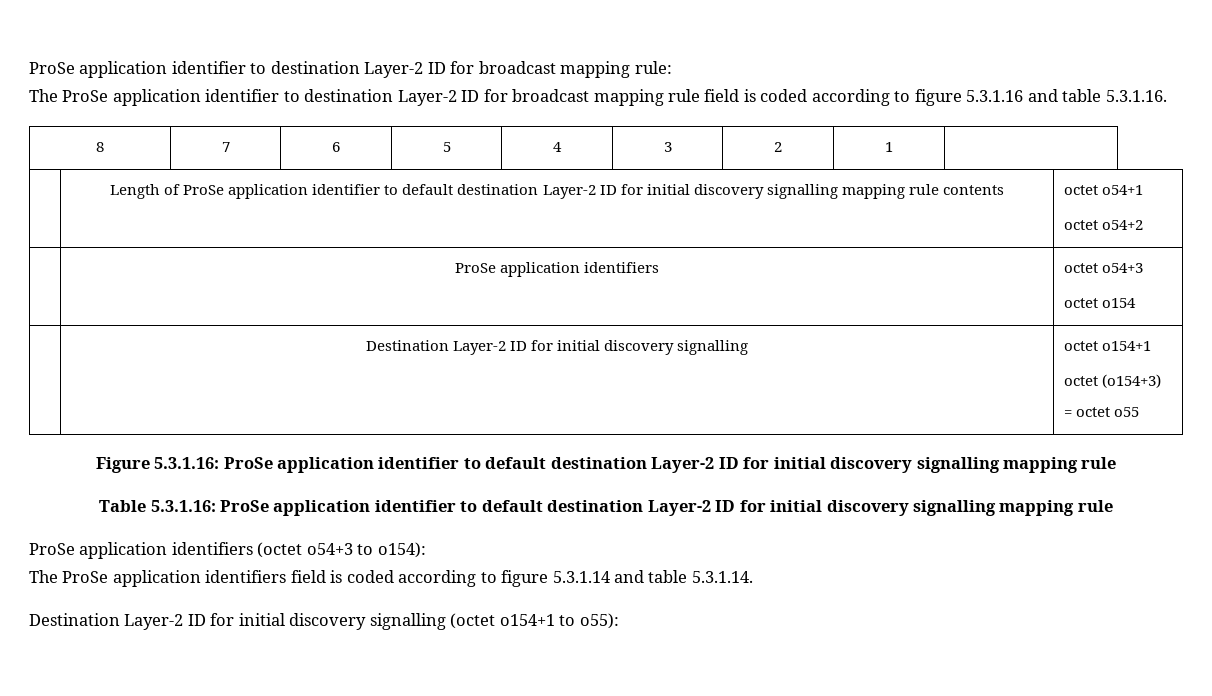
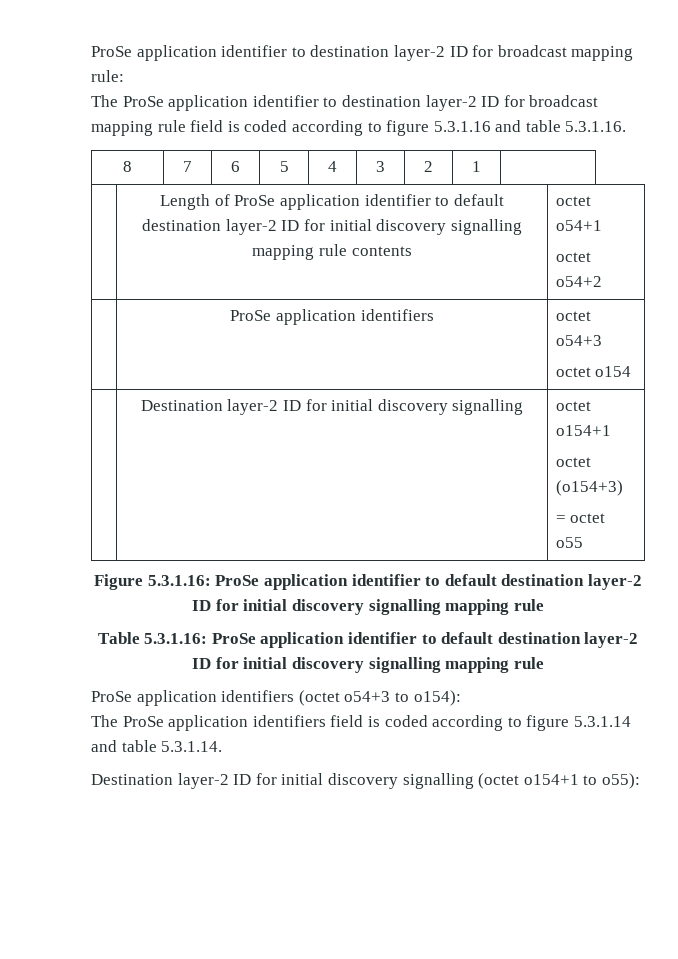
- ProSe application identifier to destination Layer-2 ID for broadcast mapping rule:
+ ProSe application identifier to destination layer-2 ID for broadcast mapping rule:
- The ProSe application identifier to destination Layer-2 ID for broadcast mapping rule field is coded according to figure 5.3.1.16 and table 5.3.1.16.
+ The ProSe application identifier to destination layer-2 ID for broadcast mapping rule field is coded according to figure 5.3.1.16 and table 5.3.1.16.
- | Length of ProSe application identifier to default destination Layer-2 ID for initial discovery signalling mapping rule contents | octet o54+1
+ | Length of ProSe application identifier to default destination layer-2 ID for initial discovery signalling mapping rule contents | octet o54+1
- | Destination Layer-2 ID for initial discovery signalling | octet o154+1
+ | Destination layer-2 ID for initial discovery signalling | octet o154+1
- Figure 5.3.1.16: ProSe application identifier to default destination Layer-2 ID for initial discovery signalling mapping rule
+ Figure 5.3.1.16: ProSe application identifier to default destination layer-2 ID for initial discovery signalling mapping rule
- Table 5.3.1.16: ProSe application identifier to default destination Layer-2 ID for initial discovery signalling mapping rule
+ Table 5.3.1.16: ProSe application identifier to default destination layer-2 ID for initial discovery signalling mapping rule
- Destination Layer-2 ID for initial discovery signalling (octet o154+1 to o55):
+ Destination layer-2 ID for initial discovery signalling (octet o154+1 to o55):

